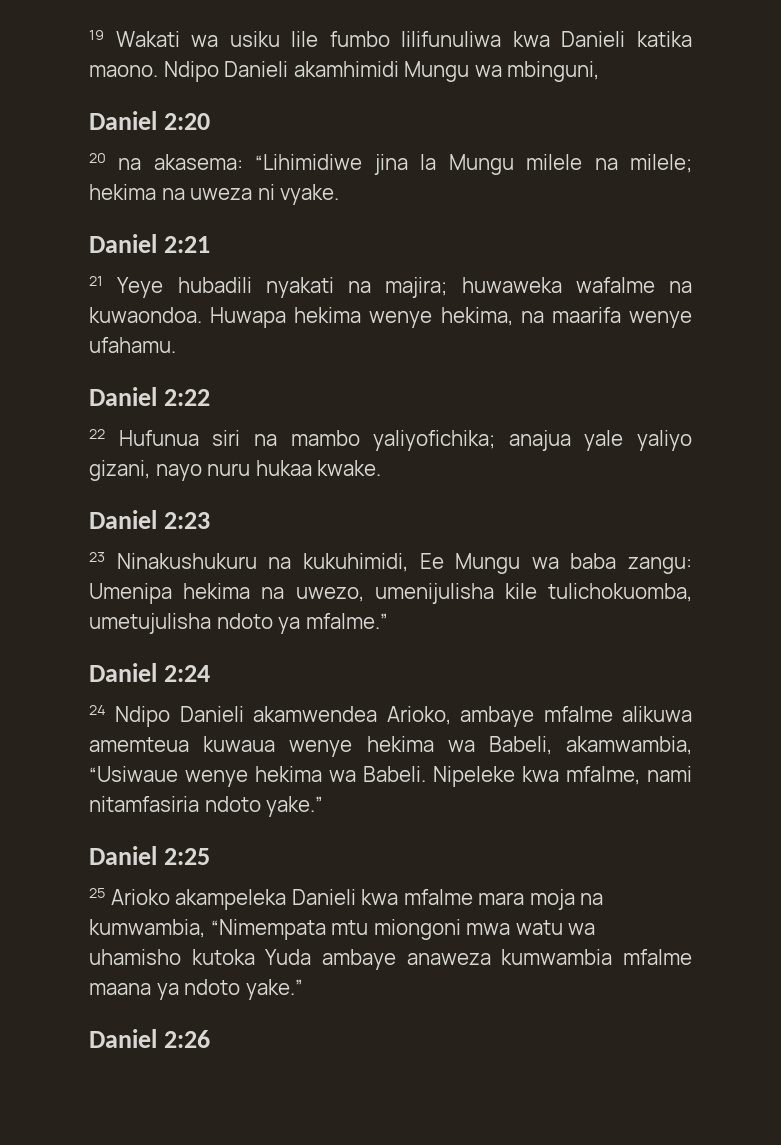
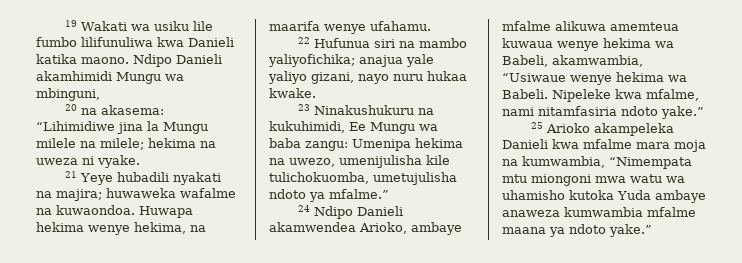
- Daniel 2:20
- Daniel 2:21
- Daniel 2:22
- Daniel 2:23
- Daniel 2:24
- Daniel 2:25
- Daniel 2:26

